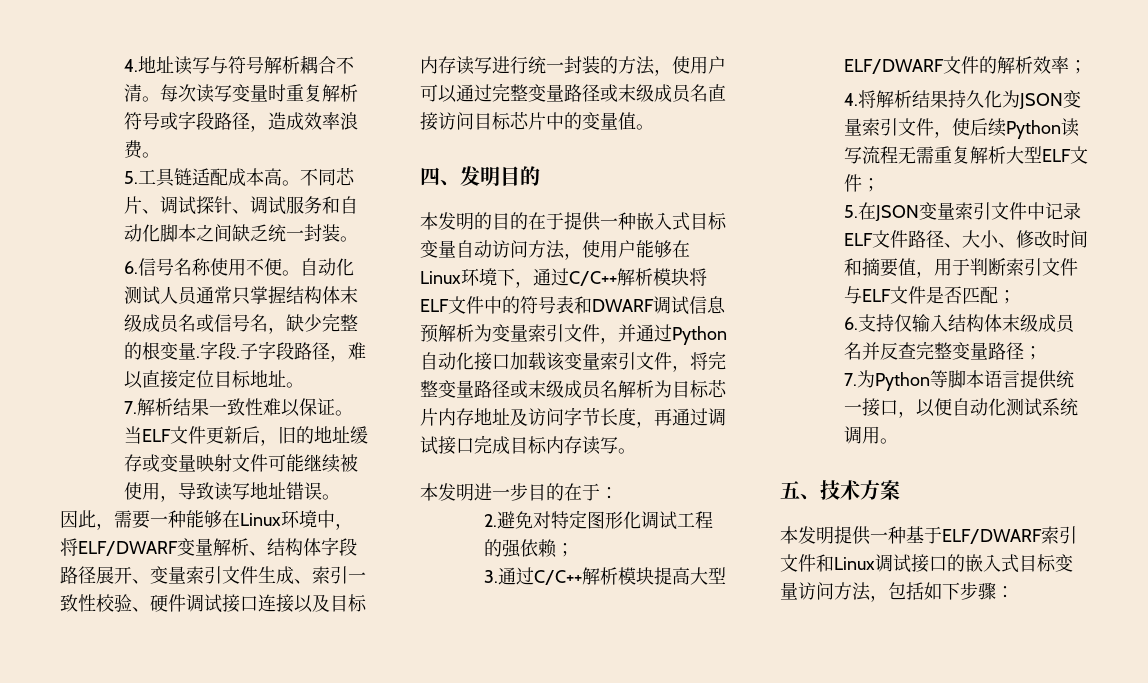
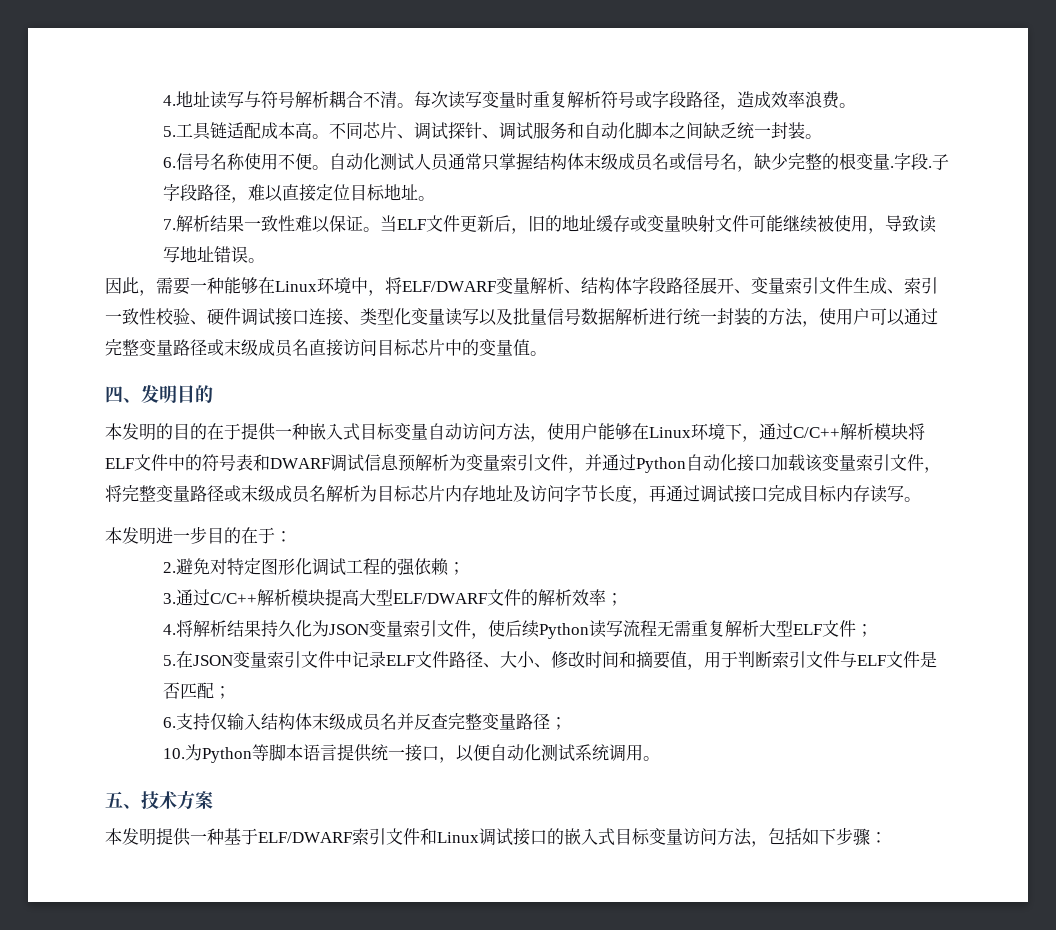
- 因此，需要一种能够在Linux环境中，将ELF/DWARF变量解析、结构体字段路径展开、变量索引文件生成、索引一致性校验、硬件调试接口连接以及目标内存读写进行统一封装的方法，使用户可以通过完整变量路径或末级成员名直接访问目标芯片中的变量值。
+ 因此，需要一种能够在Linux环境中，将ELF/DWARF变量解析、结构体字段路径展开、变量索引文件生成、索引一致性校验、硬件调试接口连接、类型化变量读写以及批量信号数据解析进行统一封装的方法，使用户可以通过完整变量路径或末级成员名直接访问目标芯片中的变量值。
- 7.为Python等脚本语言提供统一接口，以便自动化测试系统调用。
+ 10.为Python等脚本语言提供统一接口，以便自动化测试系统调用。

